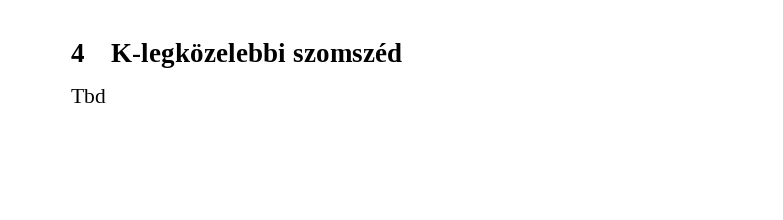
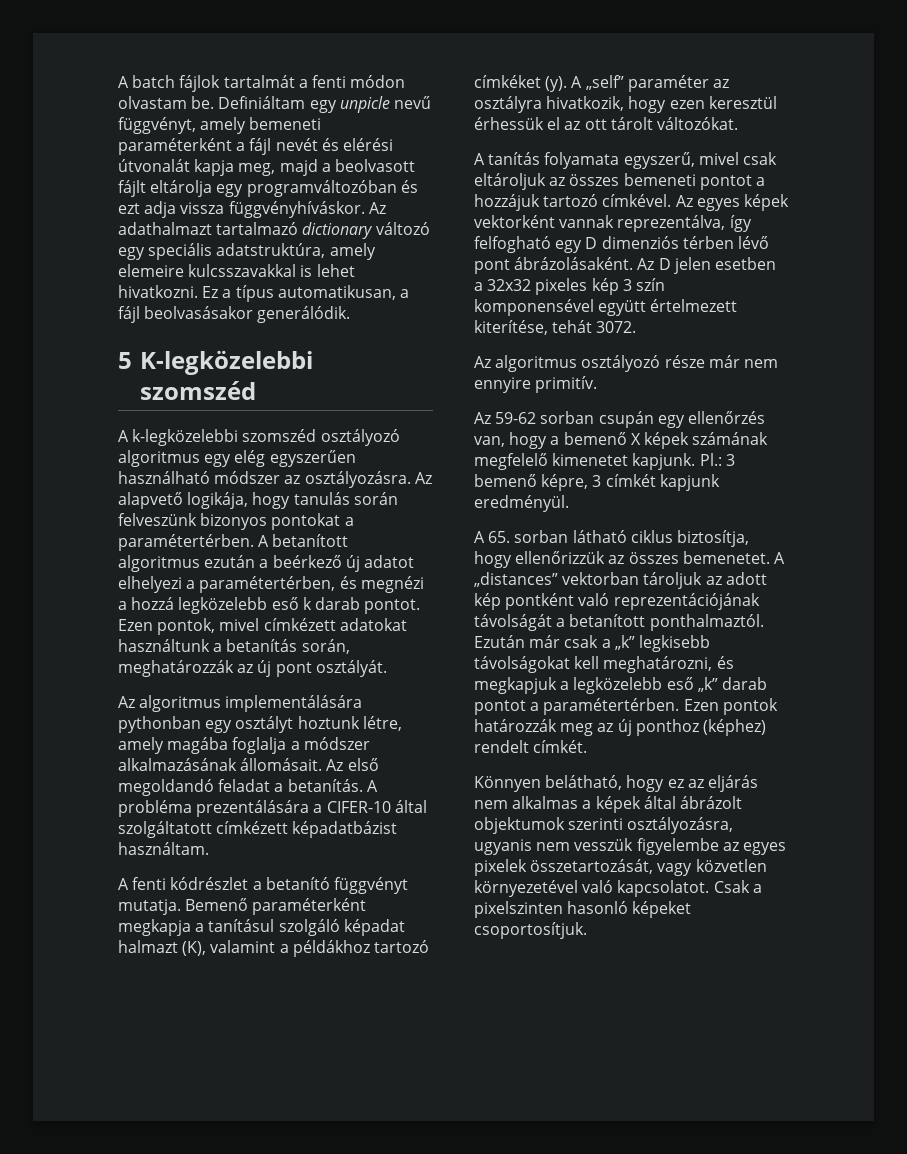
- 4 K-legközelebbi szomszéd
- Tbd
+ A batch fájlok tartalmát a fenti módon olvastam be. Definiáltam egy unpicle nevű függvényt, amely bemeneti paraméterként a fájl nevét és elérési útvonalát kapja meg, majd a beolvasott fájlt eltárolja egy programváltozóban és ezt adja vissza függvényhíváskor. Az adathalmazt tartalmazó dictionary változó egy speciális adatstruktúra, amely elemeire kulcsszavakkal is lehet hivatkozni. Ez a típus automatikusan, a fájl beolvasásakor generálódik.
+ 5 K-legközelebbi szomszéd
+ A k-legközelebbi szomszéd osztályozó algoritmus egy elég egyszerűen használható módszer az osztályozásra. Az alapvető logikája, hogy tanulás során felveszünk bizonyos pontokat a paramétertérben. A betanított algoritmus ezután a beérkező új adatot elhelyezi a paramétertérben, és megnézi a hozzá legközelebb eső k darab pontot. Ezen pontok, mivel címkézett adatokat használtunk a betanítás során, meghatározzák az új pont osztályát.
+ Az algoritmus implementálására pythonban egy osztályt hoztunk létre, amely magába foglalja a módszer alkalmazásának állomásait. Az első megoldandó feladat a betanítás. A probléma prezentálására a CIFER-10 által szolgáltatott címkézett képadatbázist használtam.
+ A fenti kódrészlet a betanító függvényt mutatja. Bemenő paraméterként megkapja a tanításul szolgáló képadat halmazt (K), valamint a példákhoz tartozó címkéket (y). A „self” paraméter az osztályra hivatkozik, hogy ezen keresztül érhessük el az ott tárolt változókat.
+ A tanítás folyamata egyszerű, mivel csak eltároljuk az összes bemeneti pontot a hozzájuk tartozó címkével. Az egyes képek vektorként vannak reprezentálva, így felfogható egy D dimenziós térben lévő pont ábrázolásaként. Az D jelen esetben a 32x32 pixeles kép 3 szín komponensével együtt értelmezett kiterítése, tehát 3072.
+ Az algoritmus osztályozó része már nem ennyire primitív.
+ Az 59-62 sorban csupán egy ellenőrzés van, hogy a bemenő X képek számának megfelelő kimenetet kapjunk. Pl.: 3 bemenő képre, 3 címkét kapjunk eredményül.
+ A 65. sorban látható ciklus biztosítja, hogy ellenőrizzük az összes bemenetet. A „distances” vektorban tároljuk az adott kép pontként való reprezentációjának távolságát a betanított ponthalmaztól. Ezután már csak a „k” legkisebb távolságokat kell meghatározni, és megkapjuk a legközelebb eső „k” darab pontot a paramétertérben. Ezen pontok határozzák meg az új ponthoz (képhez) rendelt címkét.
+ Könnyen belátható, hogy ez az eljárás nem alkalmas a képek által ábrázolt objektumok szerinti osztályozásra, ugyanis nem vesszük figyelembe az egyes pixelek összetartozását, vagy közvetlen környezetével való kapcsolatot. Csak a pixelszinten hasonló képeket csoportosítjuk.

